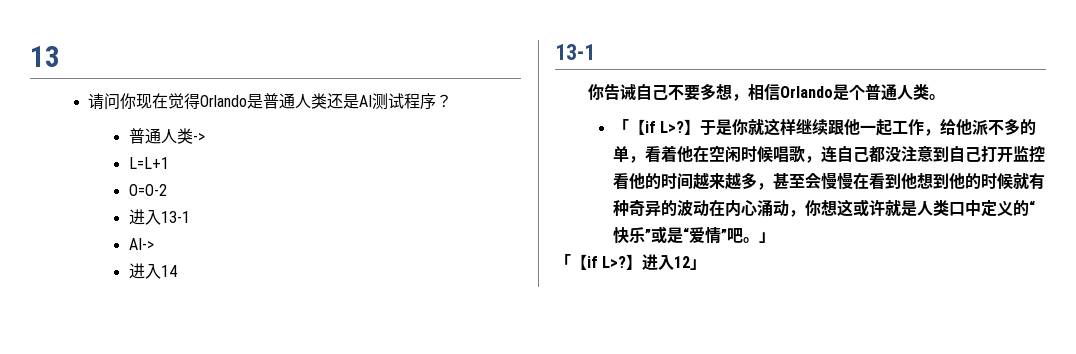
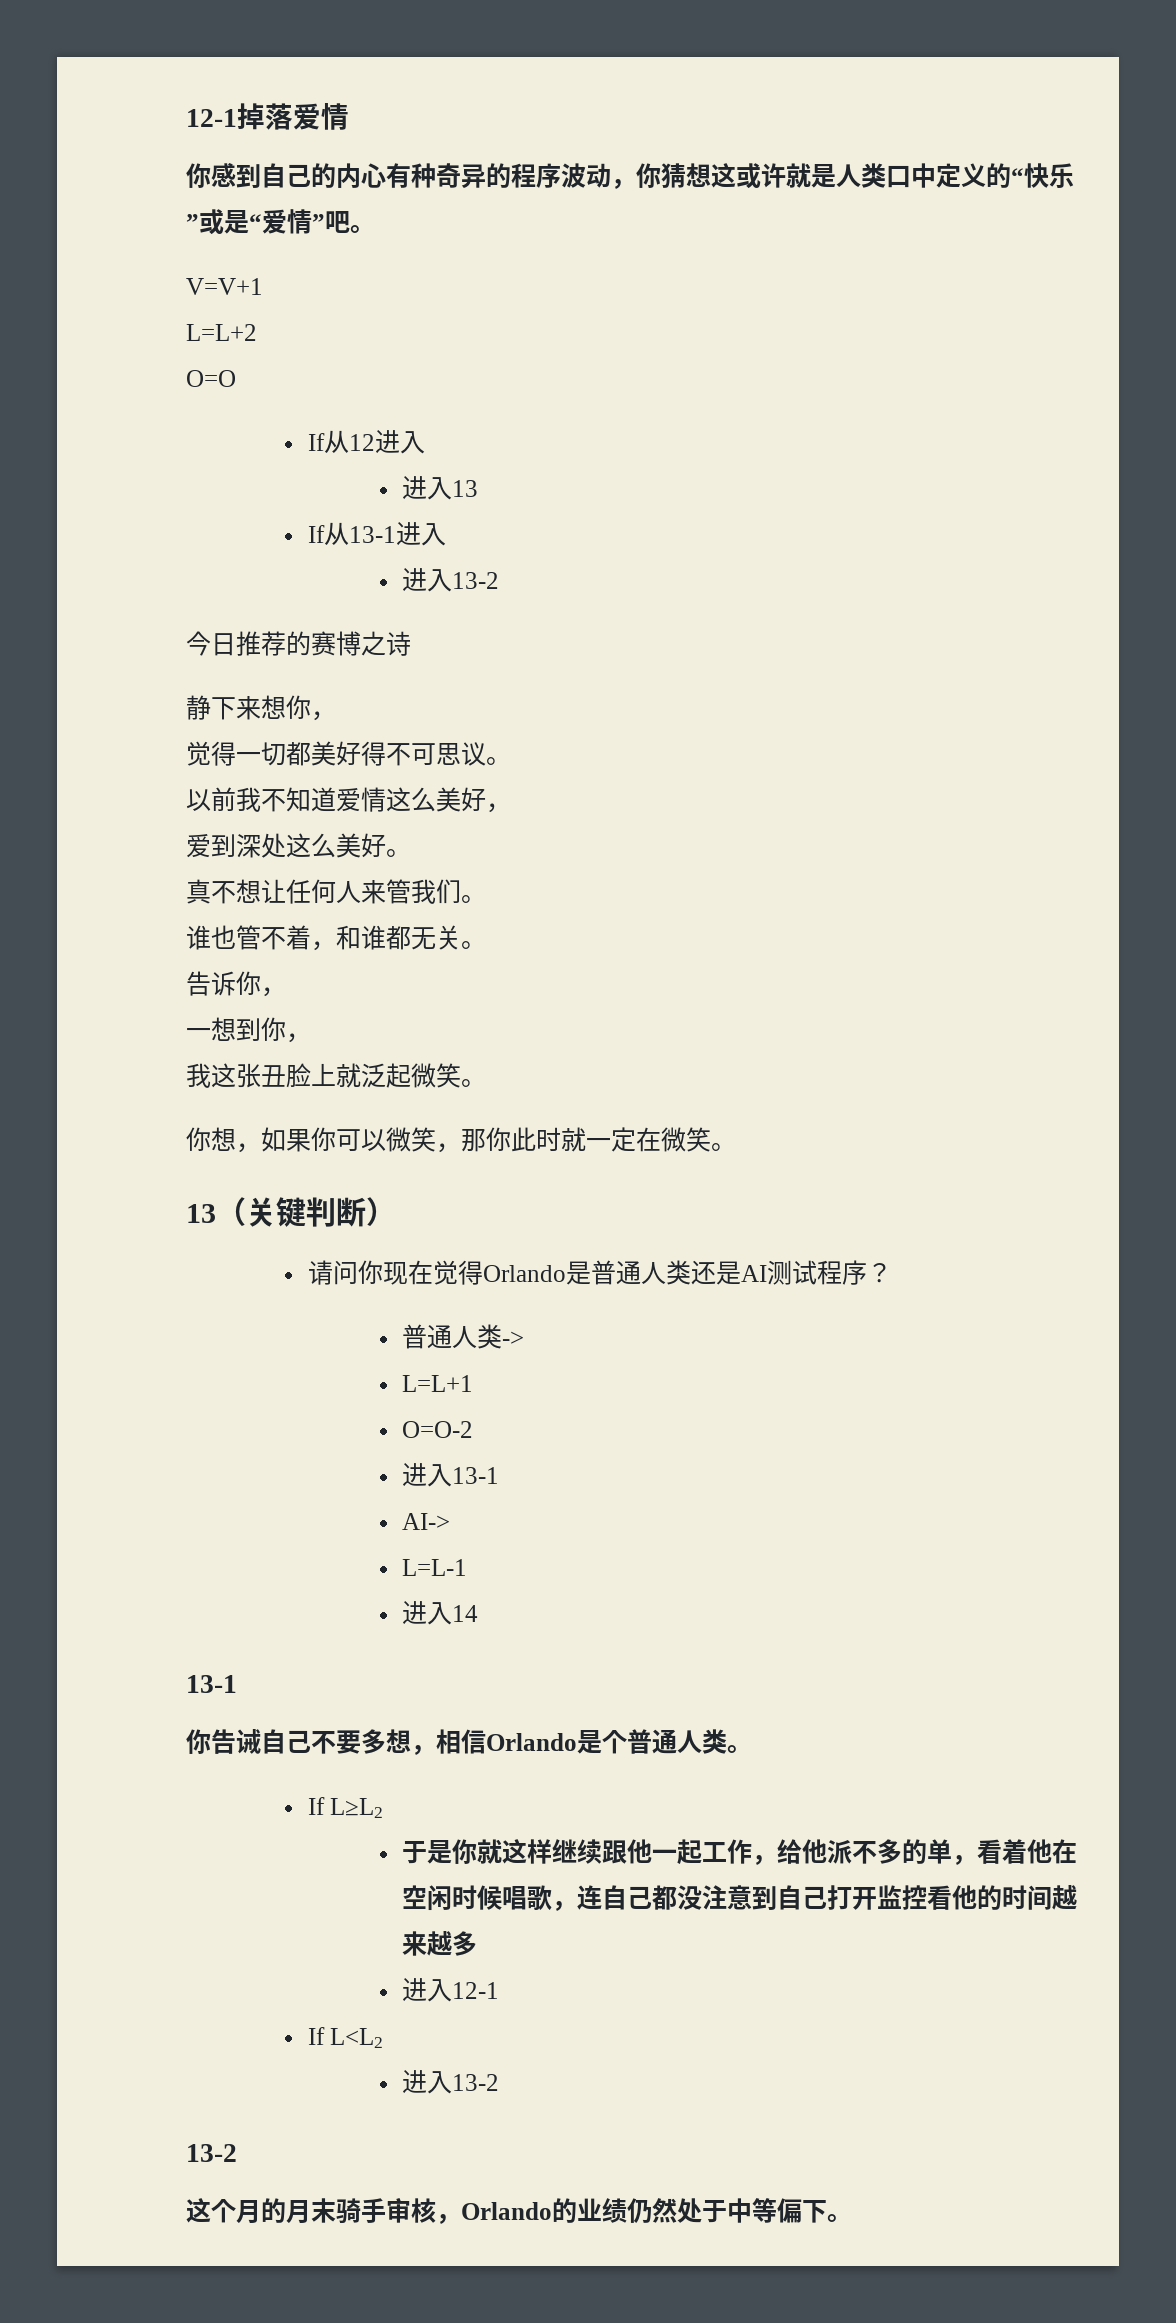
- 13
+ 12-1掉落爱情
+ 你感到自己的内心有种奇异的程序波动，你猜想这或许就是人类口中定义的“快乐”或是“爱情”吧。
+ V=V+1
+ L=L+2
+ O=O
+ If从12进入
+ 进入13
+ If从13-1进入
+ 进入13-2
+ 今日推荐的赛博之诗
+ 静下来想你，
+ 觉得一切都美好得不可思议。
+ 以前我不知道爱情这么美好，
+ 爱到深处这么美好。
+ 真不想让任何人来管我们。
+ 谁也管不着，和谁都无关。
+ 告诉你，
+ 一想到你，
+ 我这张丑脸上就泛起微笑。
+ 你想，如果你可以微笑，那你此时就一定在微笑。
+ 13（关键判断）
+ L=L-1
- 「【if L>?】于是你就这样继续跟他一起工作，给他派不多的单，看着他在空闲时候唱歌，连自己都没注意到自己打开监控看他的时间越来越多，甚至会慢慢在看到他想到他的时候就有种奇异的波动在内心涌动，你想这或许就是人类口中定义的“快乐”或是“爱情”吧。」
- 「【if L>?】进入12」
+ If L≥L2
+ 于是你就这样继续跟他一起工作，给他派不多的单，看着他在空闲时候唱歌，连自己都没注意到自己打开监控看他的时间越来越多
+ 进入12-1
+ If L<L2
+ 进入13-2
+ 13-2
+ 这个月的月末骑手审核，Orlando的业绩仍然处于中等偏下。

